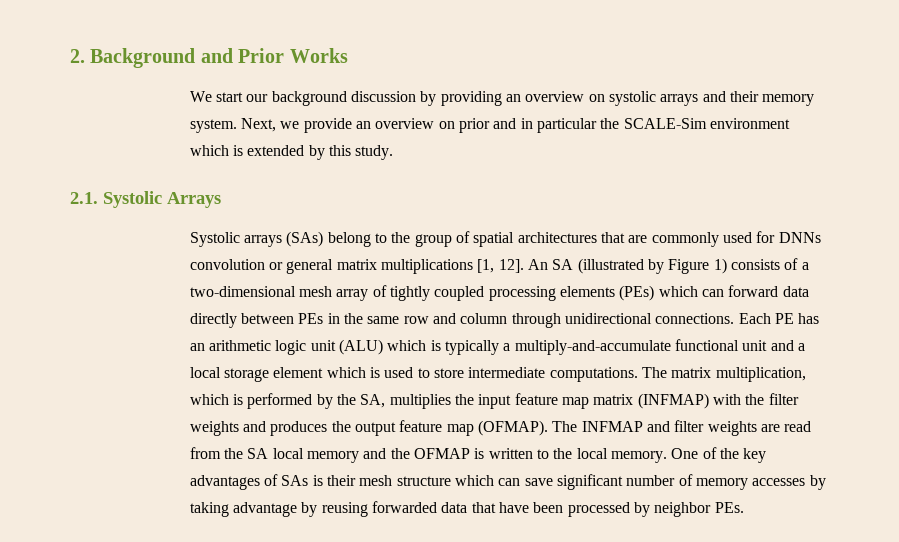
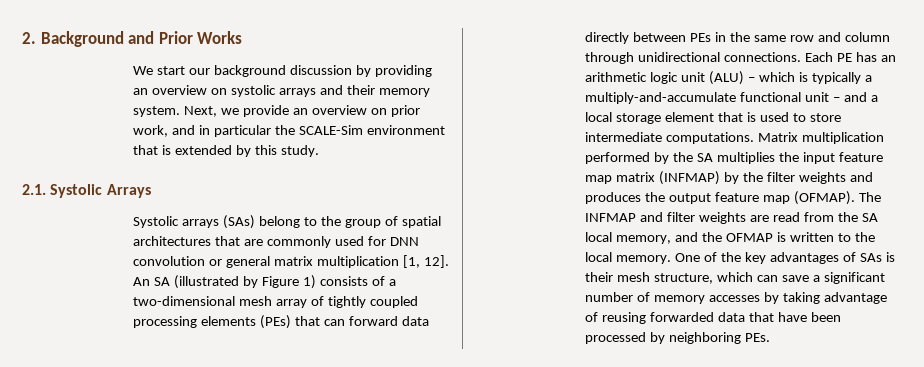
- Next, we provide an overview on prior and in particular the SCALE-Sim environment which is extended by this study.
+ Next, we provide an overview on prior work, and in particular the SCALE-Sim environment that is extended by this study.
- Systolic arrays (SAs) belong to the group of spatial architectures that are commonly used for DNNs convolution or general matrix multiplications [1, 12].
+ Systolic arrays (SAs) belong to the group of spatial architectures that are commonly used for DNN convolution or general matrix multiplication [1, 12].
- An SA (illustrated by Figure 1) consists of a two-dimensional mesh array of tightly coupled processing elements (PEs) which can forward data directly between PEs in the same row and column through unidirectional connections.
+ An SA (illustrated by Figure 1) consists of a two-dimensional mesh array of tightly coupled processing elements (PEs) that can forward data directly between PEs in the same row and column through unidirectional connections.
- Each PE has an arithmetic logic unit (ALU) which is typically a multiply-and-accumulate functional unit and a local storage element which is used to store intermediate computations.
+ Each PE has an arithmetic logic unit (ALU) – which is typically a multiply-and-accumulate functional unit – and a local storage element that is used to store intermediate computations.
- The matrix multiplication, which is performed by the SA, multiplies the input feature map matrix (INFMAP) with the filter weights and produces the output feature map (OFMAP).
+ Matrix multiplication performed by the SA multiplies the input feature map matrix (INFMAP) by the filter weights and produces the output feature map (OFMAP).
- The INFMAP and filter weights are read from the SA local memory and the OFMAP is written to the local memory.
+ The INFMAP and filter weights are read from the SA local memory, and the OFMAP is written to the local memory.
- One of the key advantages of SAs is their mesh structure which can save significant number of memory accesses by taking advantage by reusing forwarded data that have been processed by neighbor PEs.
+ One of the key advantages of SAs is their mesh structure, which can save a significant number of memory accesses by taking advantage of reusing forwarded data that have been processed by neighboring PEs.

